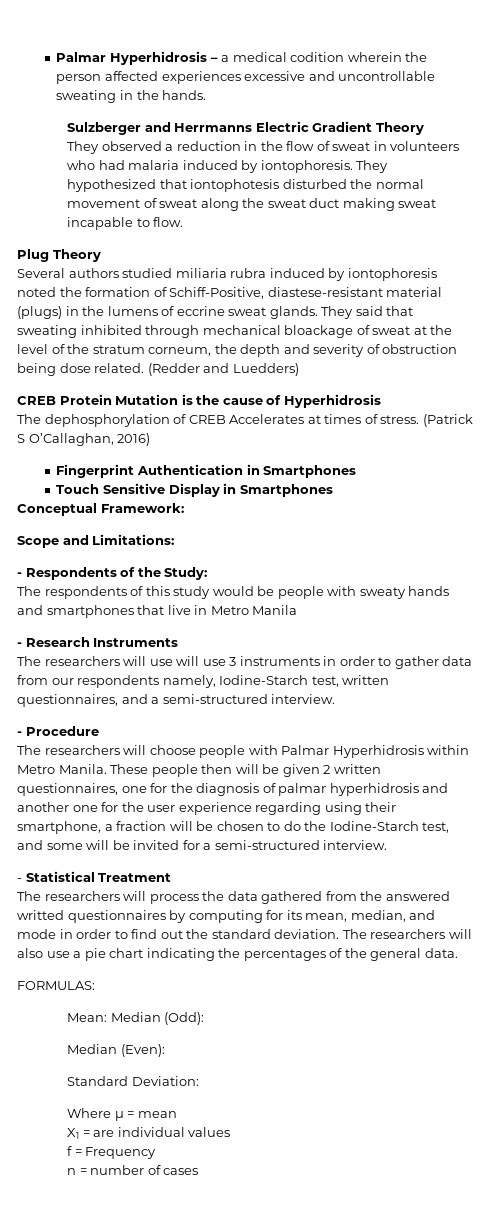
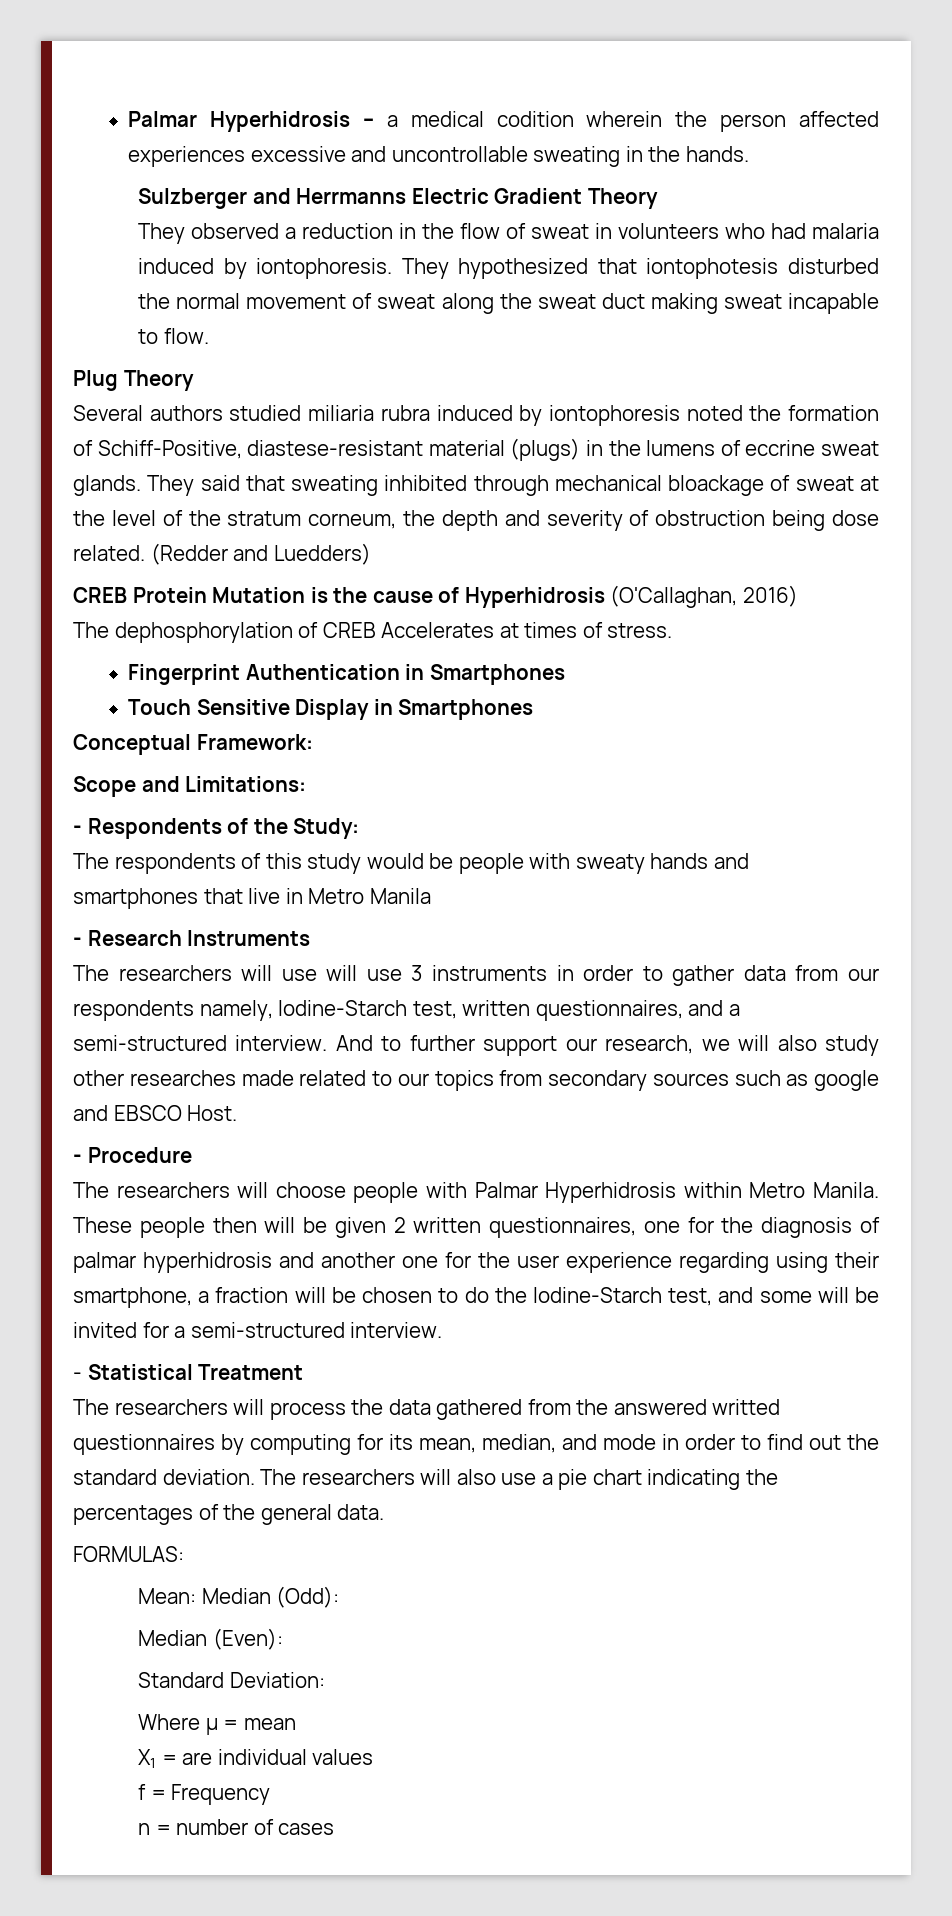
- CREB Protein Mutation is the cause of Hyperhidrosis
+ CREB Protein Mutation is the cause of Hyperhidrosis (O'Callaghan, 2016)
- (Patrick S O’Callaghan, 2016)
+ And to further support our research, we will also study other researches made related to our topics from secondary sources such as google and EBSCO Host.

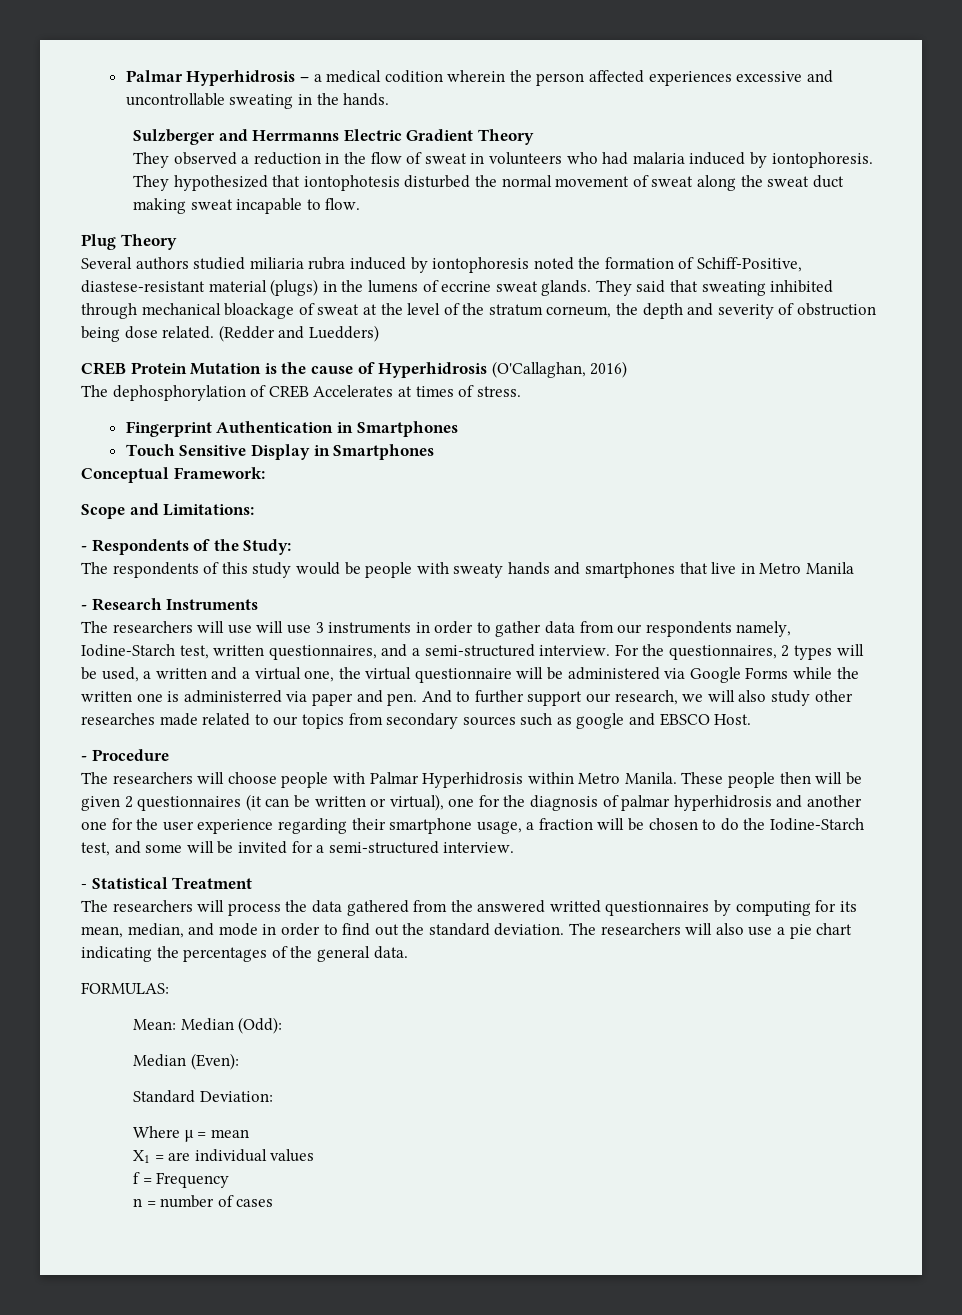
+ For the questionnaires, 2 types will be used, a written and a virtual one, the virtual questionnaire will be administered via Google Forms while the written one is administerred via paper and pen.
- These people then will be given 2 written questionnaires, one for the diagnosis of palmar hyperhidrosis and another one for the user experience regarding using their smartphone, a fraction will be chosen to do the Iodine-Starch test, and some will be invited for a semi-structured interview.
+ These people then will be given 2 questionnaires (it can be written or virtual), one for the diagnosis of palmar hyperhidrosis and another one for the user experience regarding their smartphone usage, a fraction will be chosen to do the Iodine-Starch test, and some will be invited for a semi-structured interview.

